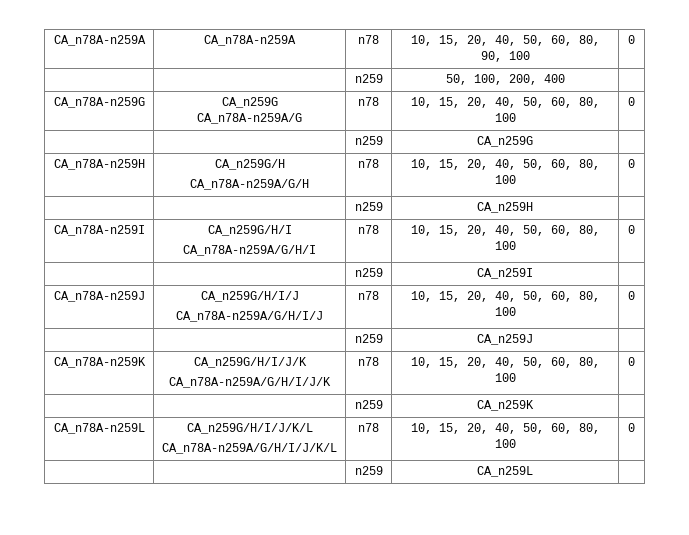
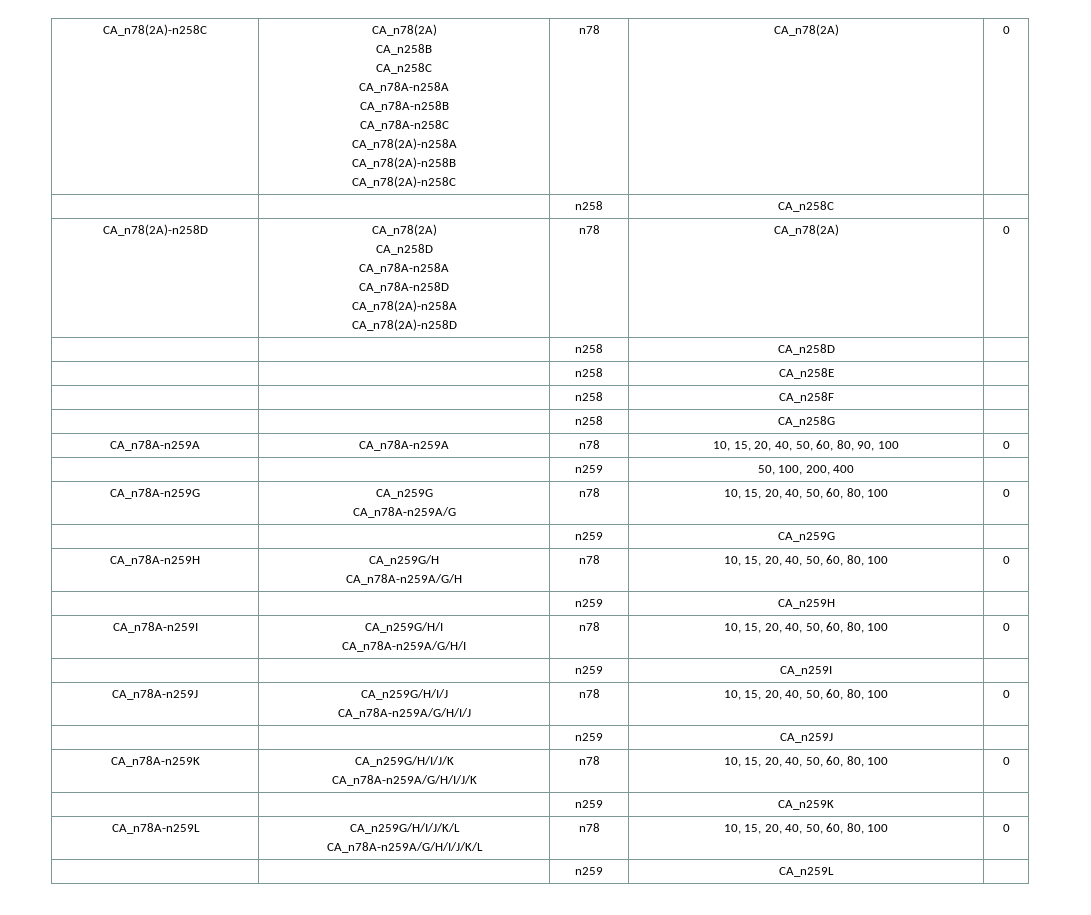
+ CA_n78(2A)-n258C | CA_n78(2A)
+ CA_n258B
+ CA_n258C
+ CA_n78A-n258A
+ CA_n78A-n258B
+ CA_n78A-n258C
+ CA_n78(2A)-n258A
+ CA_n78(2A)-n258B
+ CA_n78(2A)-n258C | n78 | CA_n78(2A) | 0
+ | | n258 | CA_n258C |
+ CA_n78(2A)-n258D | CA_n78(2A)
+ CA_n258D
+ CA_n78A-n258A
+ CA_n78A-n258D
+ CA_n78(2A)-n258A
+ CA_n78(2A)-n258D | n78 | CA_n78(2A) | 0
+ | | n258 | CA_n258D |
+ | | n258 | CA_n258E |
+ | | n258 | CA_n258F |
+ | | n258 | CA_n258G |

